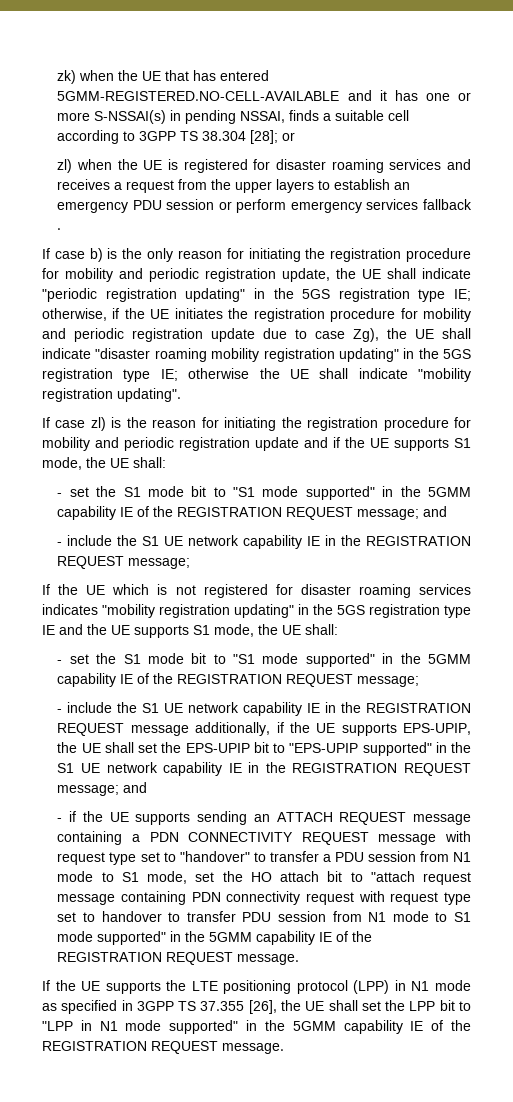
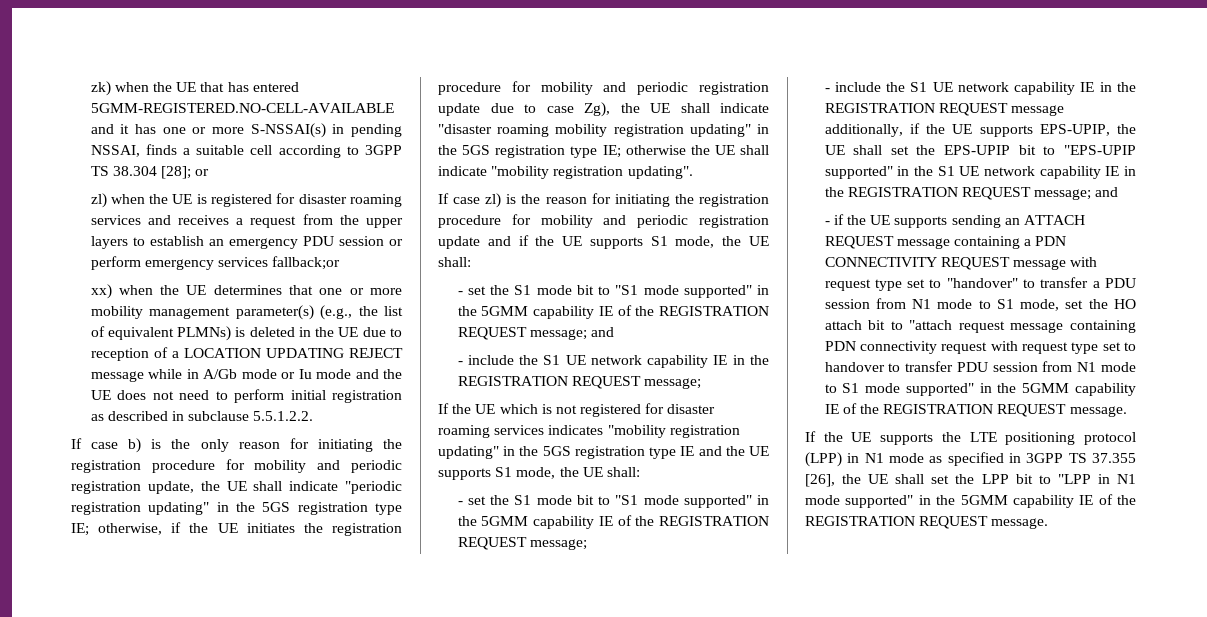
- zl) when the UE is registered for disaster roaming services and receives a request from the upper layers to establish an emergency PDU session or perform emergency services fallback .
+ zl) when the UE is registered for disaster roaming services and receives a request from the upper layers to establish an emergency PDU session or perform emergency services fallback;or
+ xx) when the UE determines that one or more mobility management parameter(s) (e.g., the list of equivalent PLMNs) is deleted in the UE due to reception of a LOCATION UPDATING REJECT message while in A/Gb mode or Iu mode and the UE does not need to perform initial registration as described in subclause 5.5.1.2.2.

